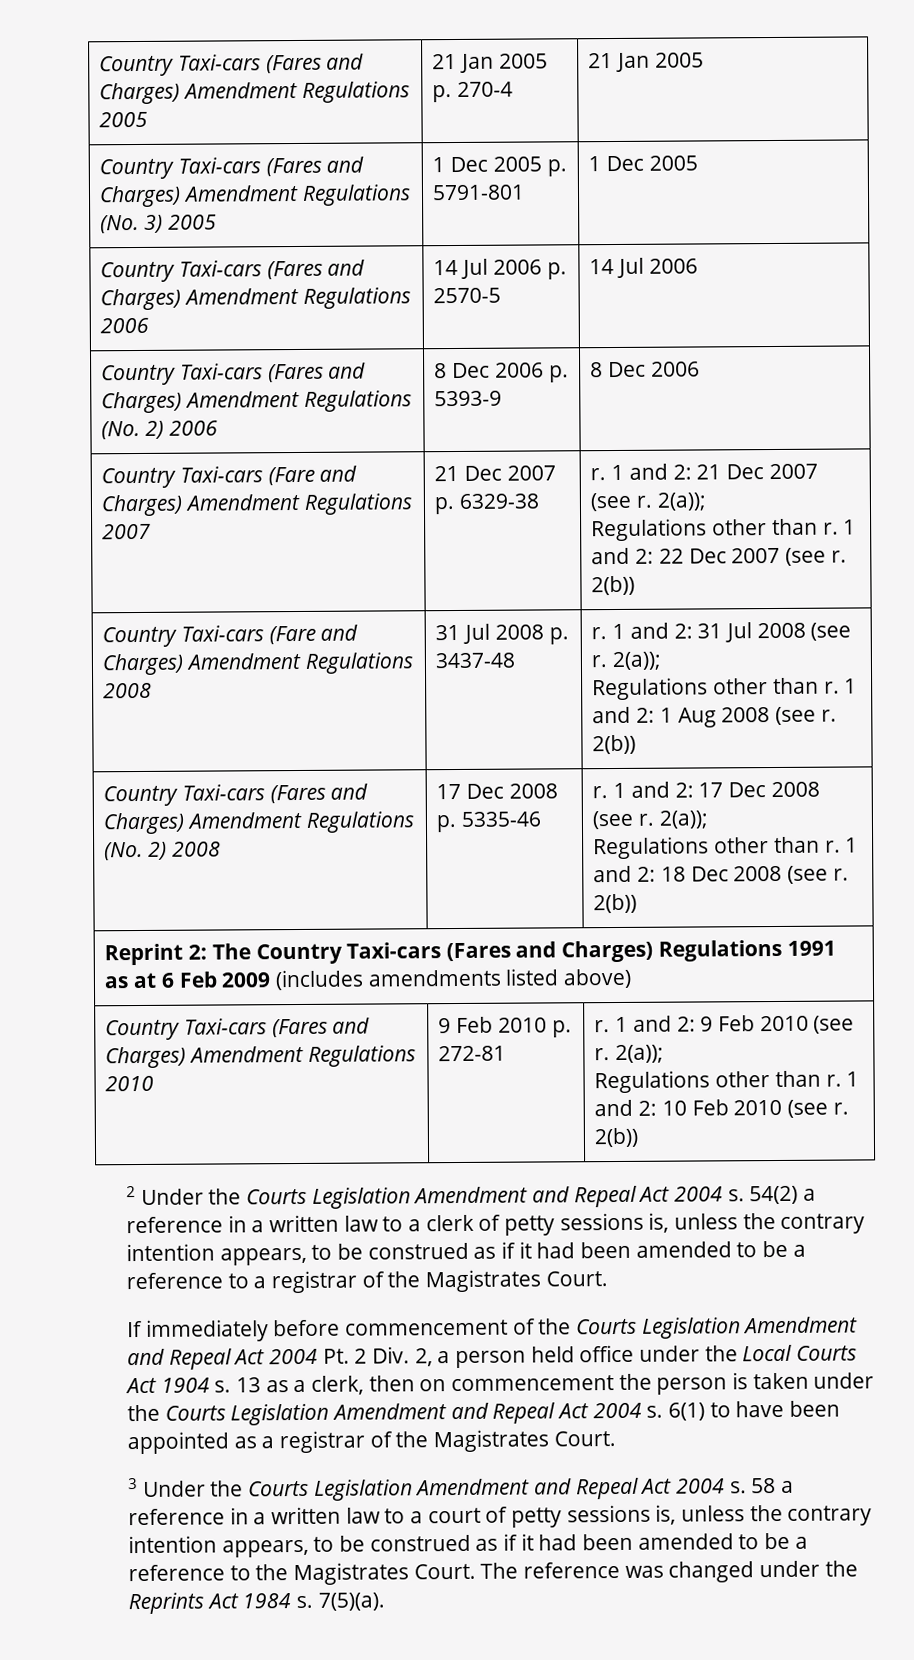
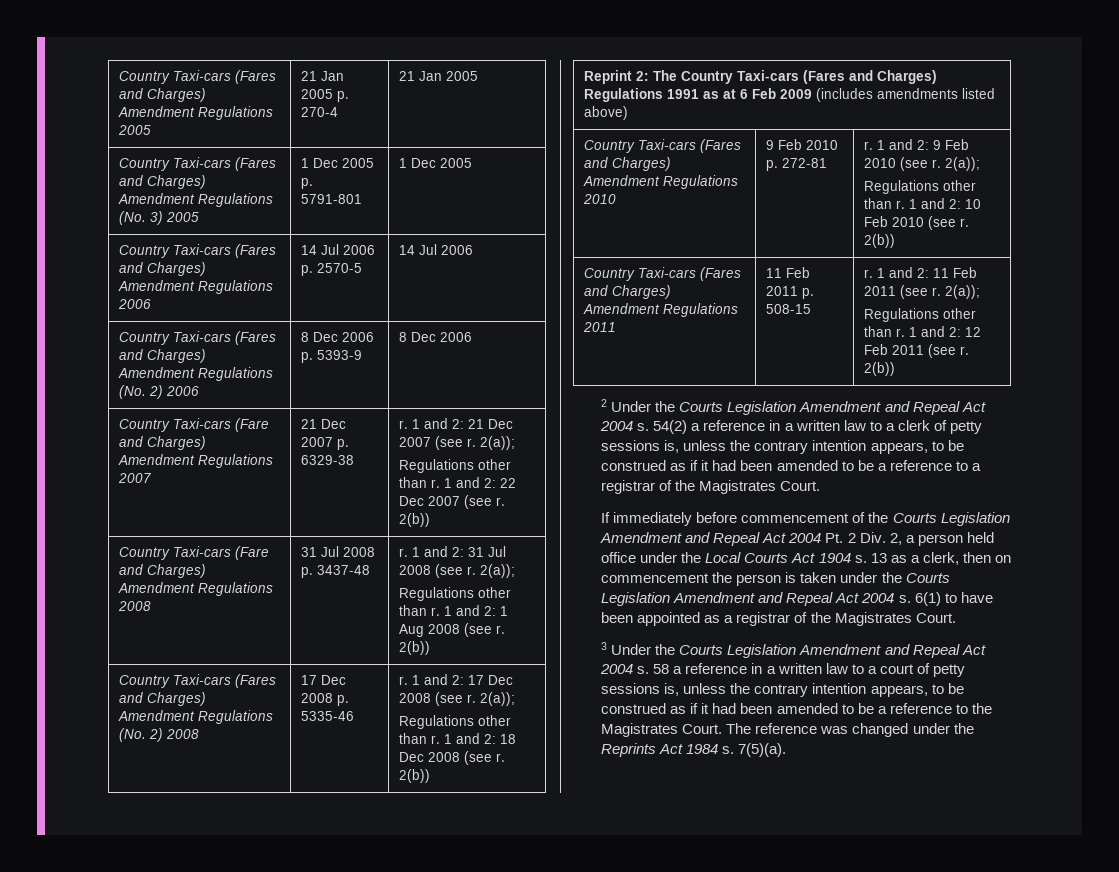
+ Country Taxi-cars (Fares and Charges) Amendment Regulations 2011 | 11 Feb 2011 p. 508-15 | r. 1 and 2: 11 Feb 2011 (see r. 2(a));
+ Regulations other than r. 1 and 2: 12 Feb 2011 (see r. 2(b))

